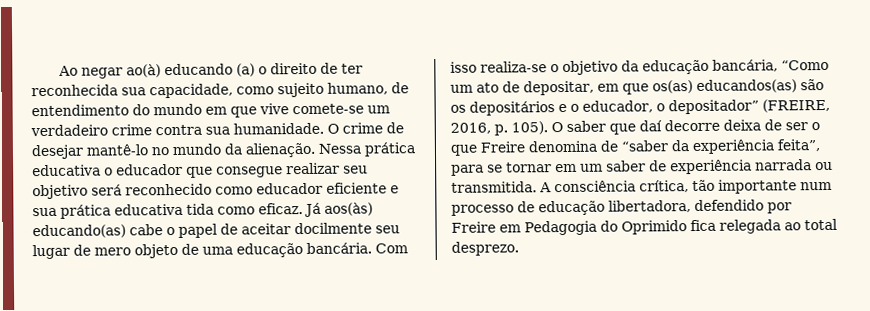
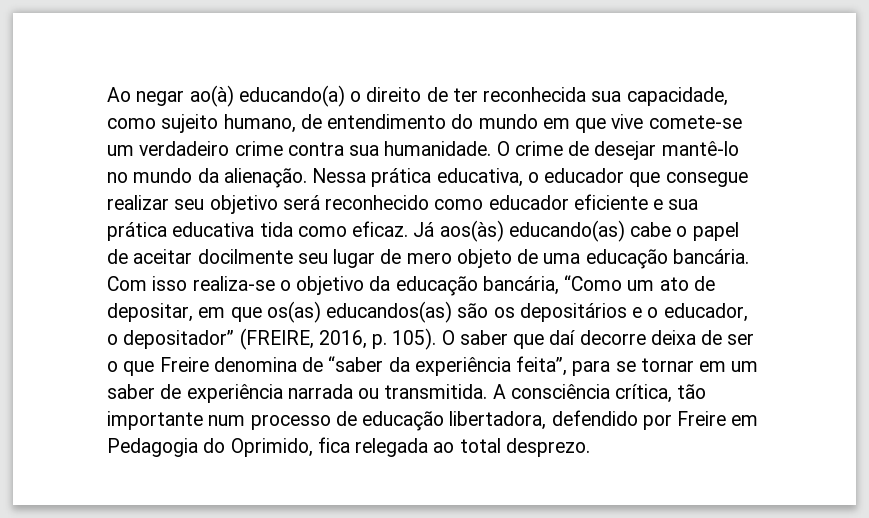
- Ao negar ao(à) educando (a) o direito de ter reconhecida sua capacidade, como sujeito humano, de entendimento do mundo em que vive comete-se um verdadeiro crime contra sua humanidade.
+ Ao negar ao(à) educando(a) o direito de ter reconhecida sua capacidade, como sujeito humano, de entendimento do mundo em que vive comete-se um verdadeiro crime contra sua humanidade.
- Nessa prática educativa o educador que consegue realizar seu objetivo será reconhecido como educador eficiente e sua prática educativa tida como eficaz.
+ Nessa prática educativa, o educador que consegue realizar seu objetivo será reconhecido como educador eficiente e sua prática educativa tida como eficaz.
- A consciência crítica, tão importante num processo de educação libertadora, defendido por Freire em Pedagogia do Oprimido fica relegada ao total desprezo.
+ A consciência crítica, tão importante num processo de educação libertadora, defendido por Freire em Pedagogia do Oprimido, fica relegada ao total desprezo.

